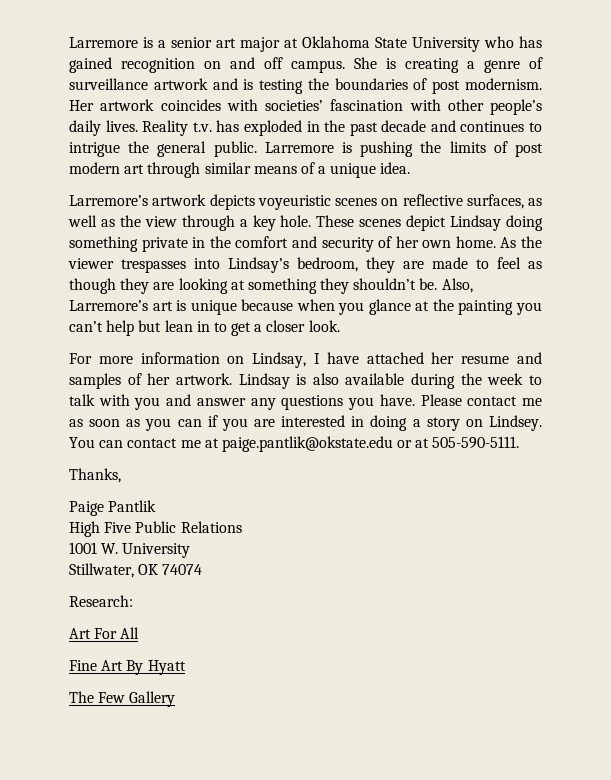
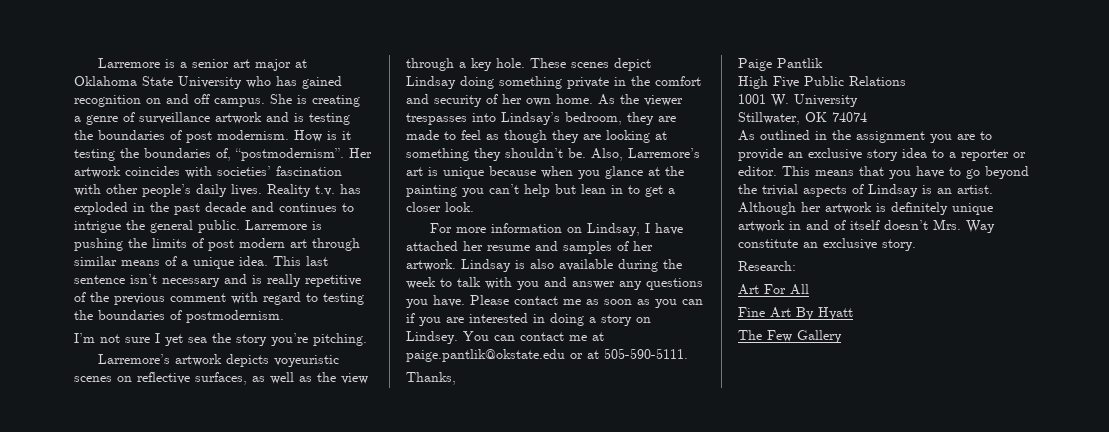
+ How is it testing the boundaries of, “postmodernism”.
+ This last sentence isn’t necessary and is really repetitive of the previous comment with regard to testing the boundaries of postmodernism.
+ I’m not sure I yet sea the story you’re pitching.
+ As outlined in the assignment you are to provide an exclusive story idea to a reporter or editor. This means that you have to go beyond the trivial aspects of Lindsay is an artist. Although her artwork is definitely unique artwork in and of itself doesn’t Mrs. Way constitute an exclusive story.

